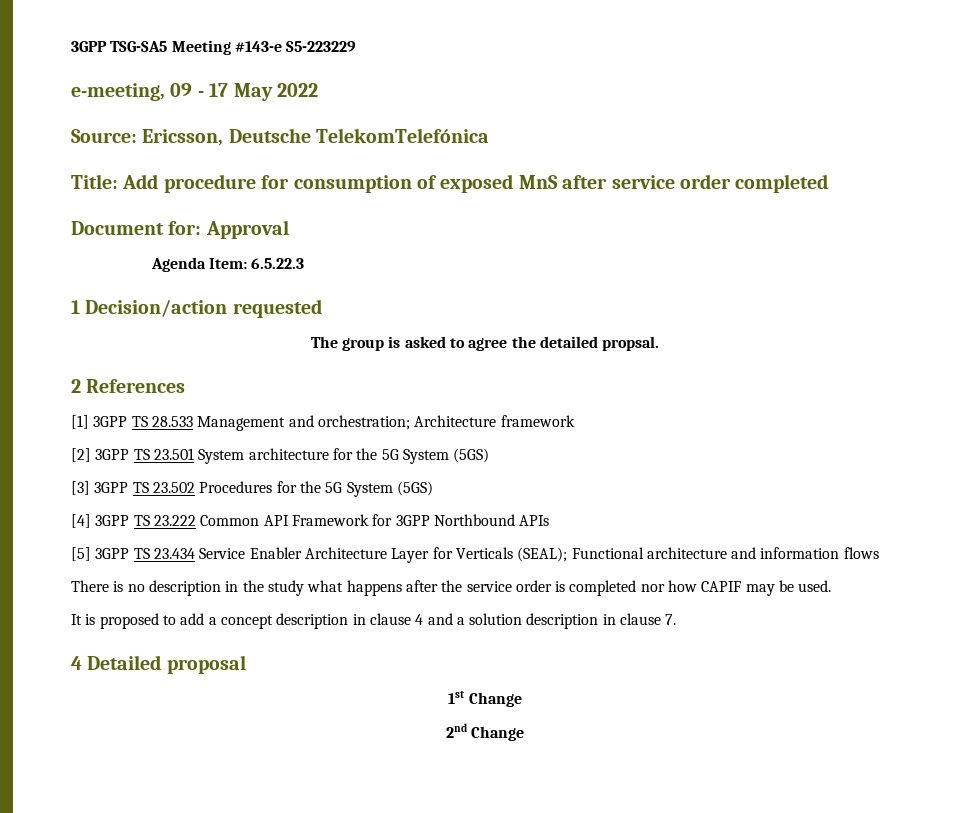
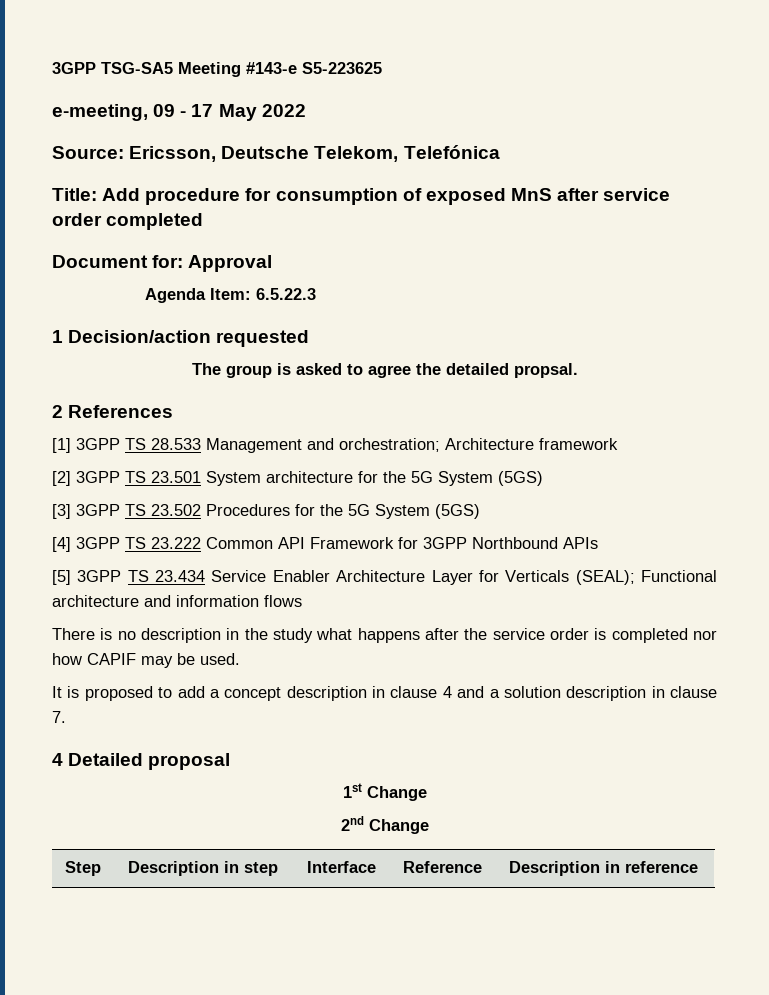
- 3GPP TSG-SA5 Meeting #143-e S5-223229
+ 3GPP TSG-SA5 Meeting #143-e S5-223625
- Source: Ericsson, Deutsche TelekomTelefónica
+ Source: Ericsson, Deutsche Telekom, Telefónica
+ Step | Description in step | Interface | Reference | Description in reference

